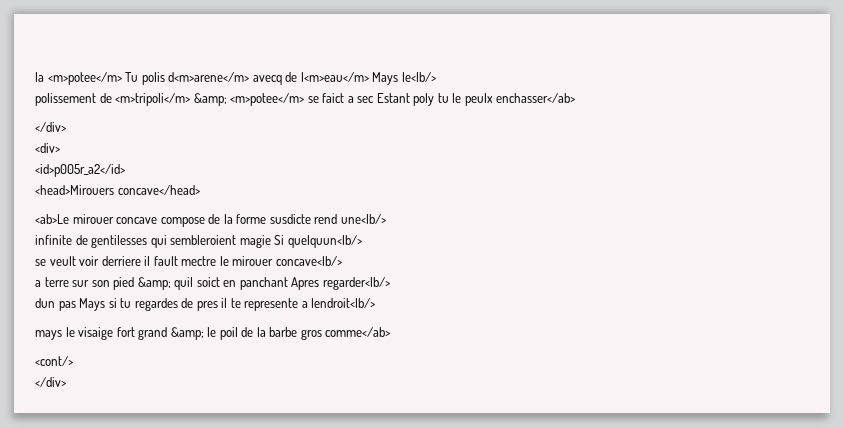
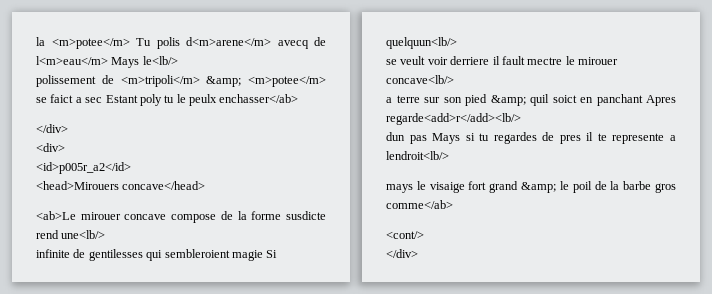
- a terre sur son pied &amp; quil soict en panchant Apres regarder<lb/>
+ a terre sur son pied &amp; quil soict en panchant Apres regarde<add>r</add><lb/>

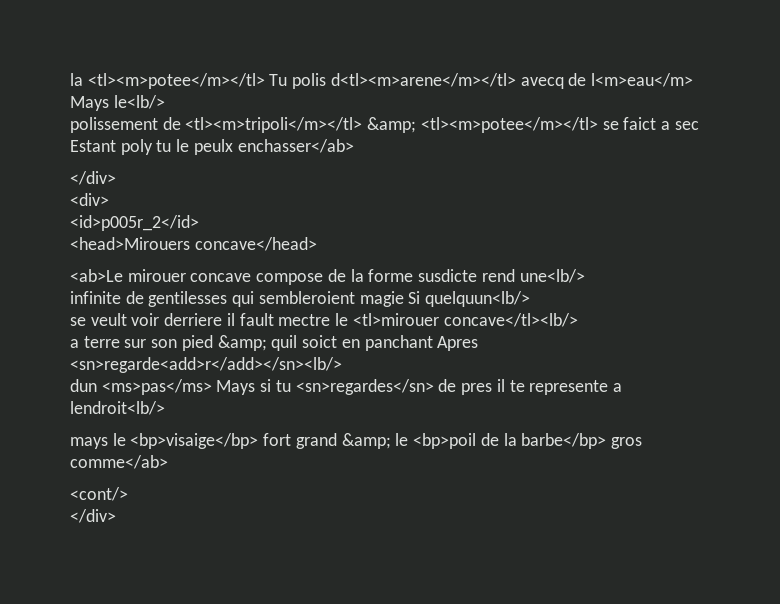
- la <m>potee</m> Tu polis d<m>arene</m> avecq de l<m>eau</m> Mays le<lb/>
+ la <tl><m>potee</m></tl> Tu polis d<tl><m>arene</m></tl> avecq de l<m>eau</m> Mays le<lb/>
- polissement de <m>tripoli</m> &amp; <m>potee</m> se faict a sec Estant poly tu le peulx enchasser</ab>
+ polissement de <tl><m>tripoli</m></tl> &amp; <tl><m>potee</m></tl> se faict a sec Estant poly tu le peulx enchasser</ab>
- <id>p005r_a2</id>
+ <id>p005r_2</id>
- se veult voir derriere il fault mectre le mirouer concave<lb/>
+ se veult voir derriere il fault mectre le <tl>mirouer concave</tl><lb/>
- a terre sur son pied &amp; quil soict en panchant Apres regarde<add>r</add><lb/>
+ a terre sur son pied &amp; quil soict en panchant Apres <sn>regarde<add>r</add></sn><lb/>
- dun pas Mays si tu regardes de pres il te represente a lendroit<lb/>
+ dun <ms>pas</ms> Mays si tu <sn>regardes</sn> de pres il te represente a lendroit<lb/>
- mays le visaige fort grand &amp; le poil de la barbe gros comme</ab>
+ mays le <bp>visaige</bp> fort grand &amp; le <bp>poil de la barbe</bp> gros comme</ab>

